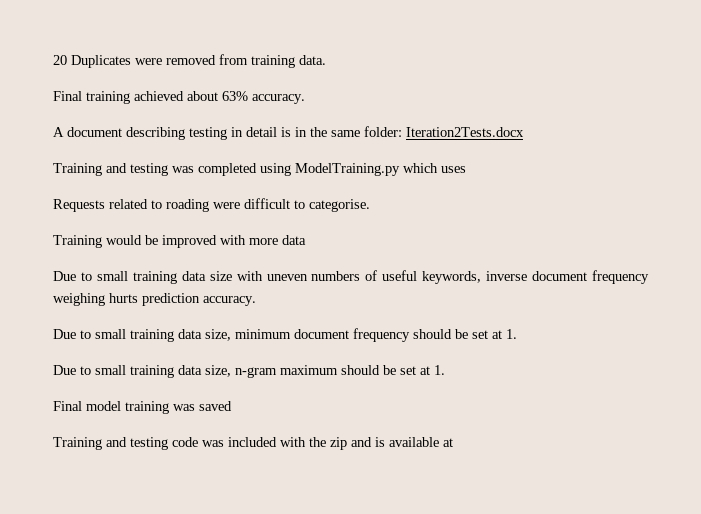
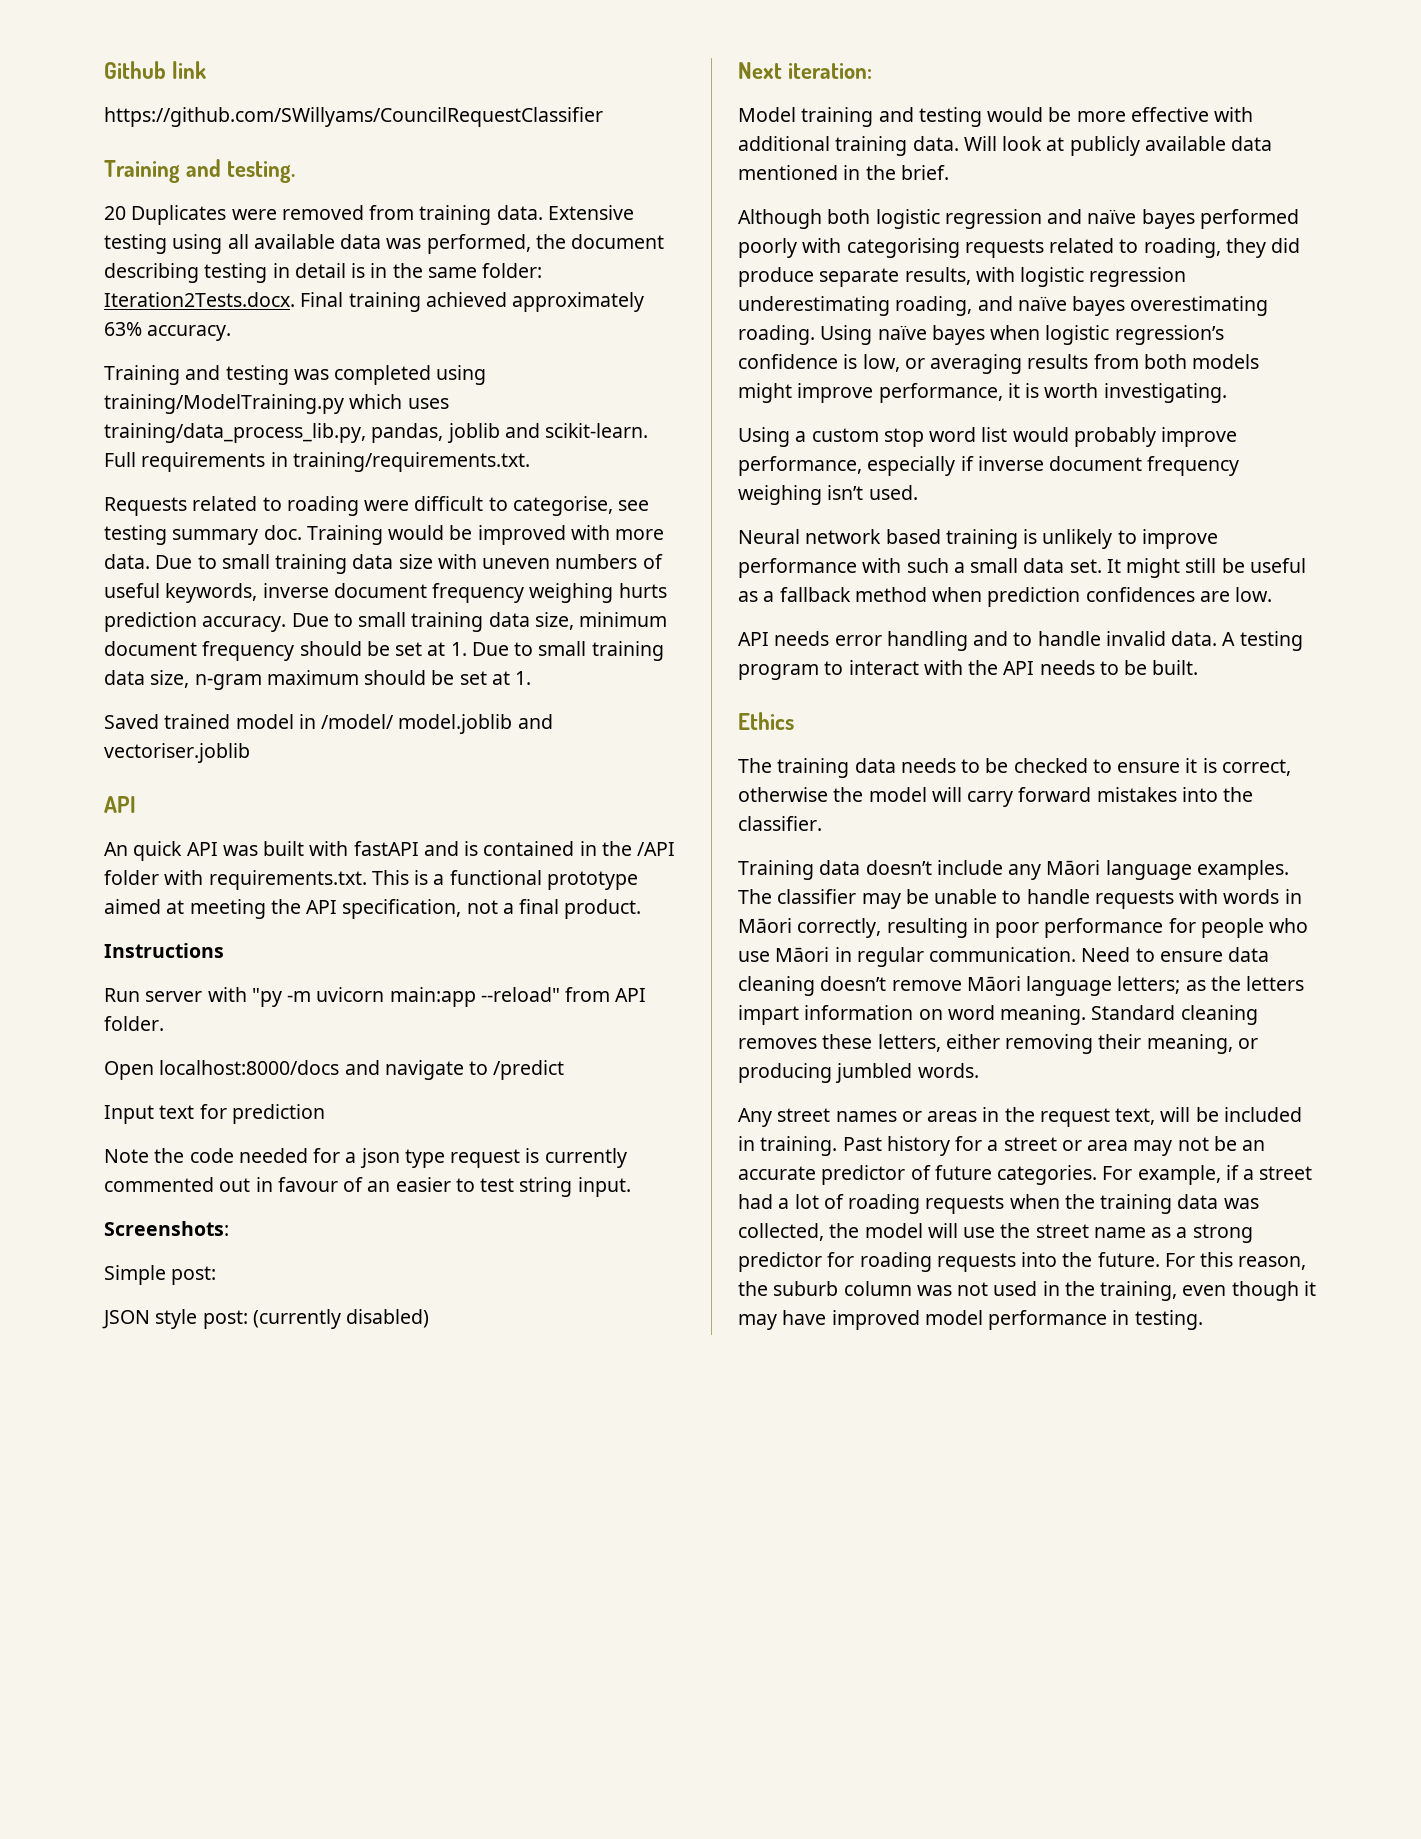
+ Github link
+ https://github.com/SWillyams/CouncilRequestClassifier
+ Training and testing.
- 20 Duplicates were removed from training data.
- Final training achieved about 63% accuracy.
- A document describing testing in detail is in the same folder: Iteration2Tests.docx
+ 20 Duplicates were removed from training data. Extensive testing using all available data was performed, the document describing testing in detail is in the same folder: Iteration2Tests.docx. Final training achieved approximately 63% accuracy.
- Training and testing was completed using ModelTraining.py which uses
+ Training and testing was completed using training/ModelTraining.py which uses training/data_process_lib.py, pandas, joblib and scikit-learn. Full requirements in training/requirements.txt.
- Requests related to roading were difficult to categorise.
- Training would be improved with more data
- Due to small training data size with uneven numbers of useful keywords, inverse document frequency weighing hurts prediction accuracy.
- Due to small training data size, minimum document frequency should be set at 1.
- Due to small training data size, n-gram maximum should be set at 1.
+ Requests related to roading were difficult to categorise, see testing summary doc. Training would be improved with more data. Due to small training data size with uneven numbers of useful keywords, inverse document frequency weighing hurts prediction accuracy. Due to small training data size, minimum document frequency should be set at 1. Due to small training data size, n-gram maximum should be set at 1.
- Final model training was saved
- Training and testing code was included with the zip and is available at
+ Saved trained model in /model/ model.joblib and vectoriser.joblib
+ API
+ An quick API was built with fastAPI and is contained in the /API folder with requirements.txt. This is a functional prototype aimed at meeting the API specification, not a final product.
+ Instructions
+ Run server with "py -m uvicorn main:app --reload" from API folder.
+ Open localhost:8000/docs and navigate to /predict
+ Input text for prediction
+ Note the code needed for a json type request is currently commented out in favour of an easier to test string input.
+ Screenshots:
+ Simple post:
+ JSON style post: (currently disabled)
+ Next iteration:
+ Model training and testing would be more effective with additional training data. Will look at publicly available data mentioned in the brief.
+ Although both logistic regression and naïve bayes performed poorly with categorising requests related to roading, they did produce separate results, with logistic regression underestimating roading, and naïve bayes overestimating roading. Using naïve bayes when logistic regression’s confidence is low, or averaging results from both models might improve performance, it is worth investigating.
+ Using a custom stop word list would probably improve performance, especially if inverse document frequency weighing isn’t used.
+ Neural network based training is unlikely to improve performance with such a small data set. It might still be useful as a fallback method when prediction confidences are low.
+ API needs error handling and to handle invalid data. A testing program to interact with the API needs to be built.
+ Ethics
+ The training data needs to be checked to ensure it is correct, otherwise the model will carry forward mistakes into the classifier.
+ Training data doesn’t include any Māori language examples. The classifier may be unable to handle requests with words in Māori correctly, resulting in poor performance for people who use Māori in regular communication. Need to ensure data cleaning doesn’t remove Māori language letters; as the letters impart information on word meaning. Standard cleaning removes these letters, either removing their meaning, or producing jumbled words.
+ Any street names or areas in the request text, will be included in training. Past history for a street or area may not be an accurate predictor of future categories. For example, if a street had a lot of roading requests when the training data was collected, the model will use the street name as a strong predictor for roading requests into the future. For this reason, the suburb column was not used in the training, even though it may have improved model performance in testing.

